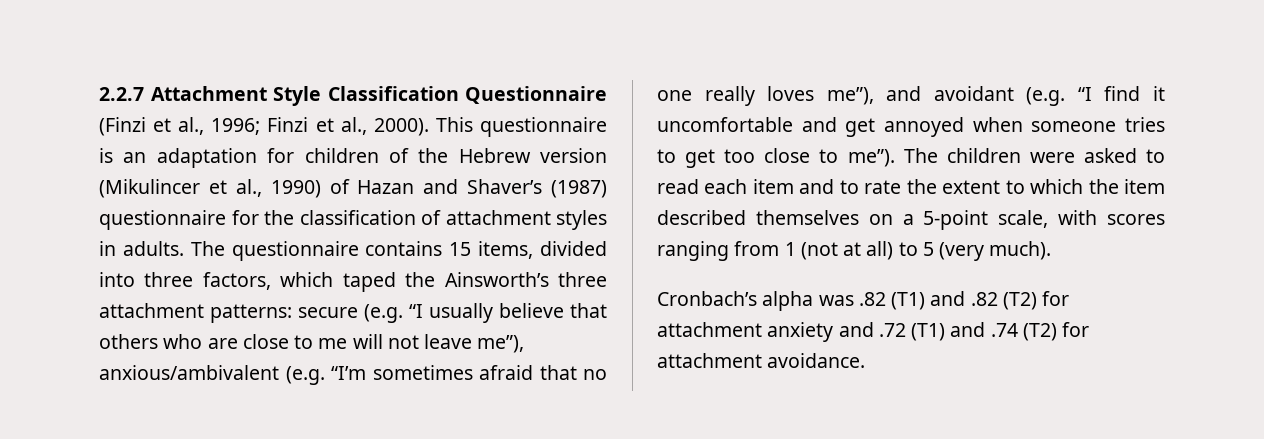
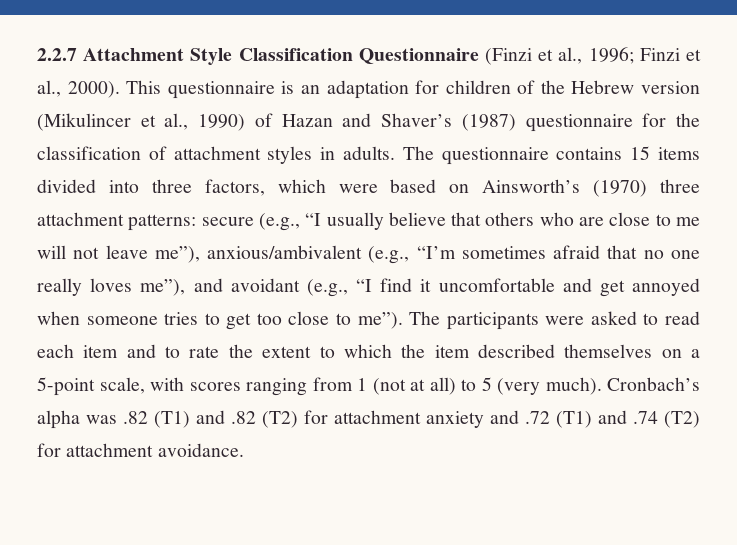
- The questionnaire contains 15 items, divided into three factors, which taped the Ainsworth’s three attachment patterns: secure (e.g. “I usually believe that others who are close to me will not leave me”), anxious/ambivalent (e.g. “I’m sometimes afraid that no one really loves me”), and avoidant (e.g. “I find it uncomfortable and get annoyed when someone tries to get too close to me”).
+ The questionnaire contains 15 items divided into three factors, which were based on Ainsworth’s (1970) three attachment patterns: secure (e.g., “I usually believe that others who are close to me will not leave me”), anxious/ambivalent (e.g., “I’m sometimes afraid that no one really loves me”), and avoidant (e.g., “I find it uncomfortable and get annoyed when someone tries to get too close to me”).
- The children were asked to read each item and to rate the extent to which the item described themselves on a 5-point scale, with scores ranging from 1 (not at all) to 5 (very much).
- Cronbach’s alpha was .82 (T1) and .82 (T2) for attachment anxiety and .72 (T1) and .74 (T2) for attachment avoidance.
+ The participants were asked to read each item and to rate the extent to which the item described themselves on a 5-point scale, with scores ranging from 1 (not at all) to 5 (very much). Cronbach’s alpha was .82 (T1) and .82 (T2) for attachment anxiety and .72 (T1) and .74 (T2) for attachment avoidance.

